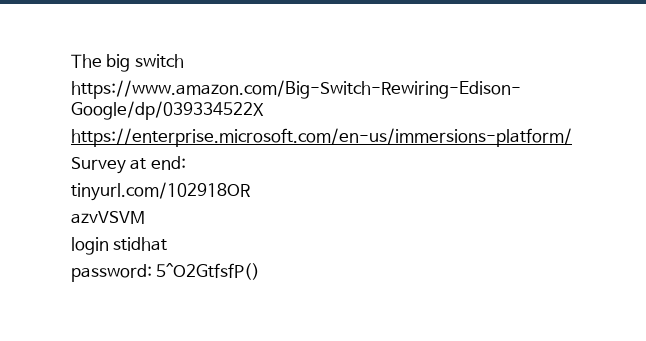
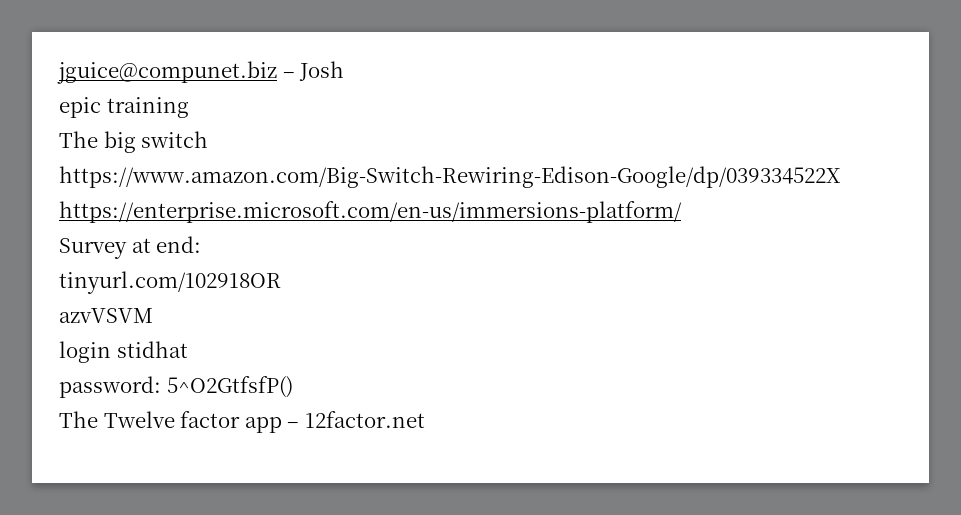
+ jguice@compunet.biz – Josh
+ epic training
+ The Twelve factor app – 12factor.net

